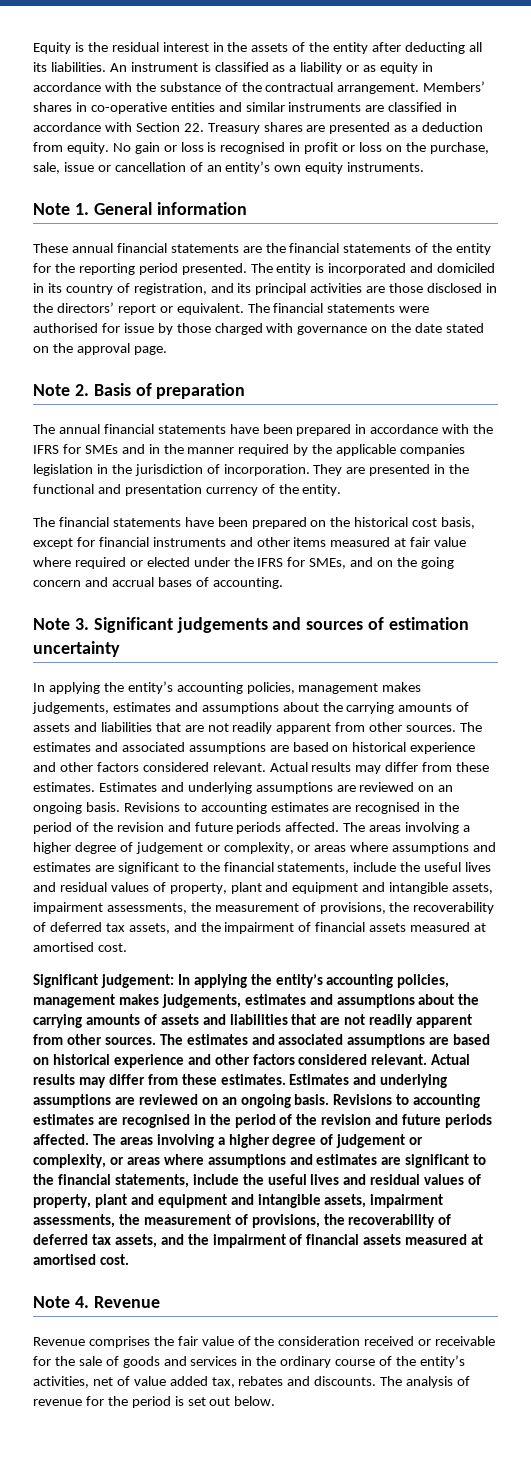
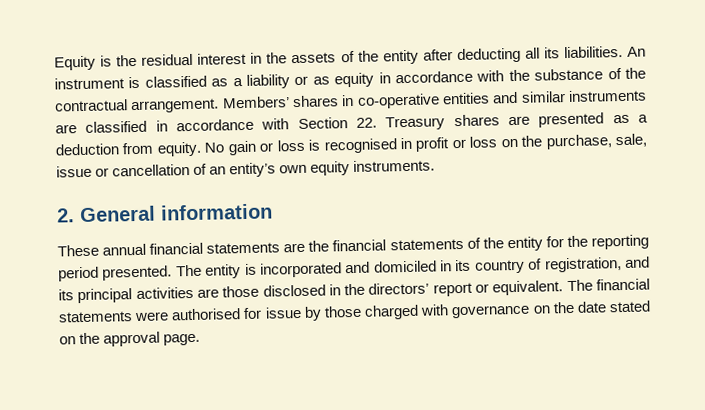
- Note 1. General information
+ 2. General information
- Note 2. Basis of preparation
- The annual financial statements have been prepared in accordance with the IFRS for SMEs and in the manner required by the applicable companies legislation in the jurisdiction of incorporation. They are presented in the functional and presentation currency of the entity.
- The financial statements have been prepared on the historical cost basis, except for financial instruments and other items measured at fair value where required or elected under the IFRS for SMEs, and on the going concern and accrual bases of accounting.
- Note 3. Significant judgements and sources of estimation uncertainty
- In applying the entity’s accounting policies, management makes judgements, estimates and assumptions about the carrying amounts of assets and liabilities that are not readily apparent from other sources. The estimates and associated assumptions are based on historical experience and other factors considered relevant. Actual results may differ from these estimates. Estimates and underlying assumptions are reviewed on an ongoing basis. Revisions to accounting estimates are recognised in the period of the revision and future periods affected. The areas involving a higher degree of judgement or complexity, or areas where assumptions and estimates are significant to the financial statements, include the useful lives and residual values of property, plant and equipment and intangible assets, impairment assessments, the measurement of provisions, the recoverability of deferred tax assets, and the impairment of financial assets measured at amortised cost.
- Significant judgement: In applying the entity’s accounting policies, management makes judgements, estimates and assumptions about the carrying amounts of assets and liabilities that are not readily apparent from other sources. The estimates and associated assumptions are based on historical experience and other factors considered relevant. Actual results may differ from these estimates. Estimates and underlying assumptions are reviewed on an ongoing basis. Revisions to accounting estimates are recognised in the period of the revision and future periods affected. The areas involving a higher degree of judgement or complexity, or areas where assumptions and estimates are significant to the financial statements, include the useful lives and residual values of property, plant and equipment and intangible assets, impairment assessments, the measurement of provisions, the recoverability of deferred tax assets, and the impairment of financial assets measured at amortised cost.
- Note 4. Revenue
- Revenue comprises the fair value of the consideration received or receivable for the sale of goods and services in the ordinary course of the entity’s activities, net of value added tax, rebates and discounts. The analysis of revenue for the period is set out below.

